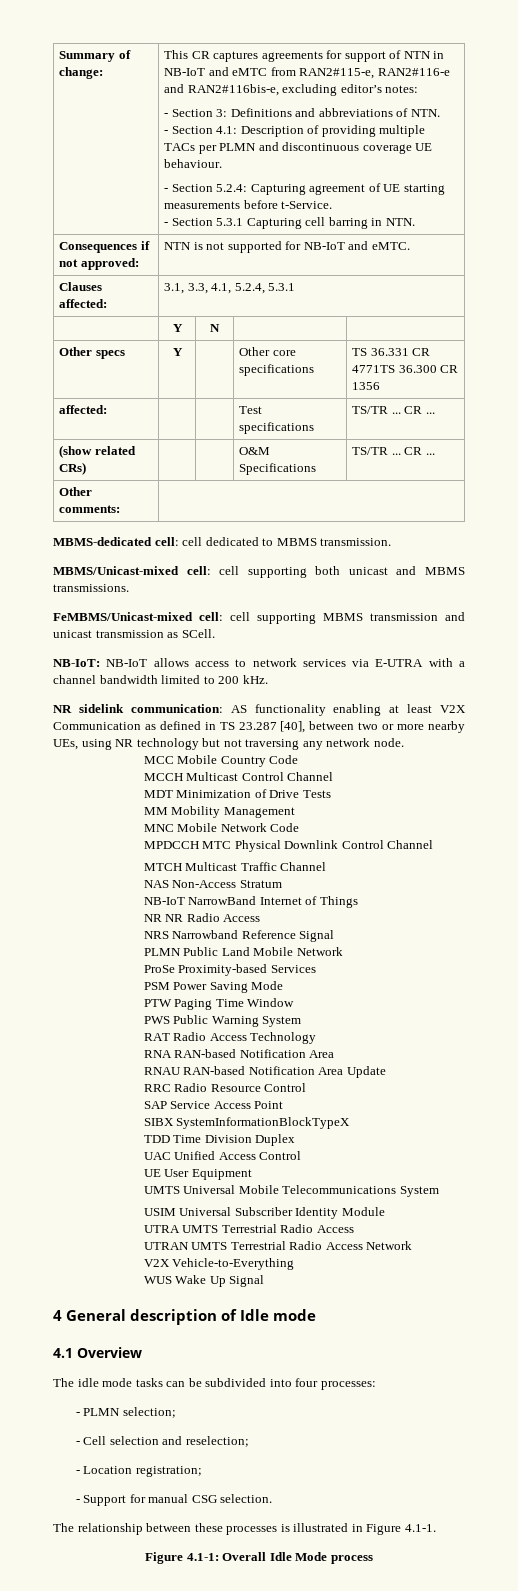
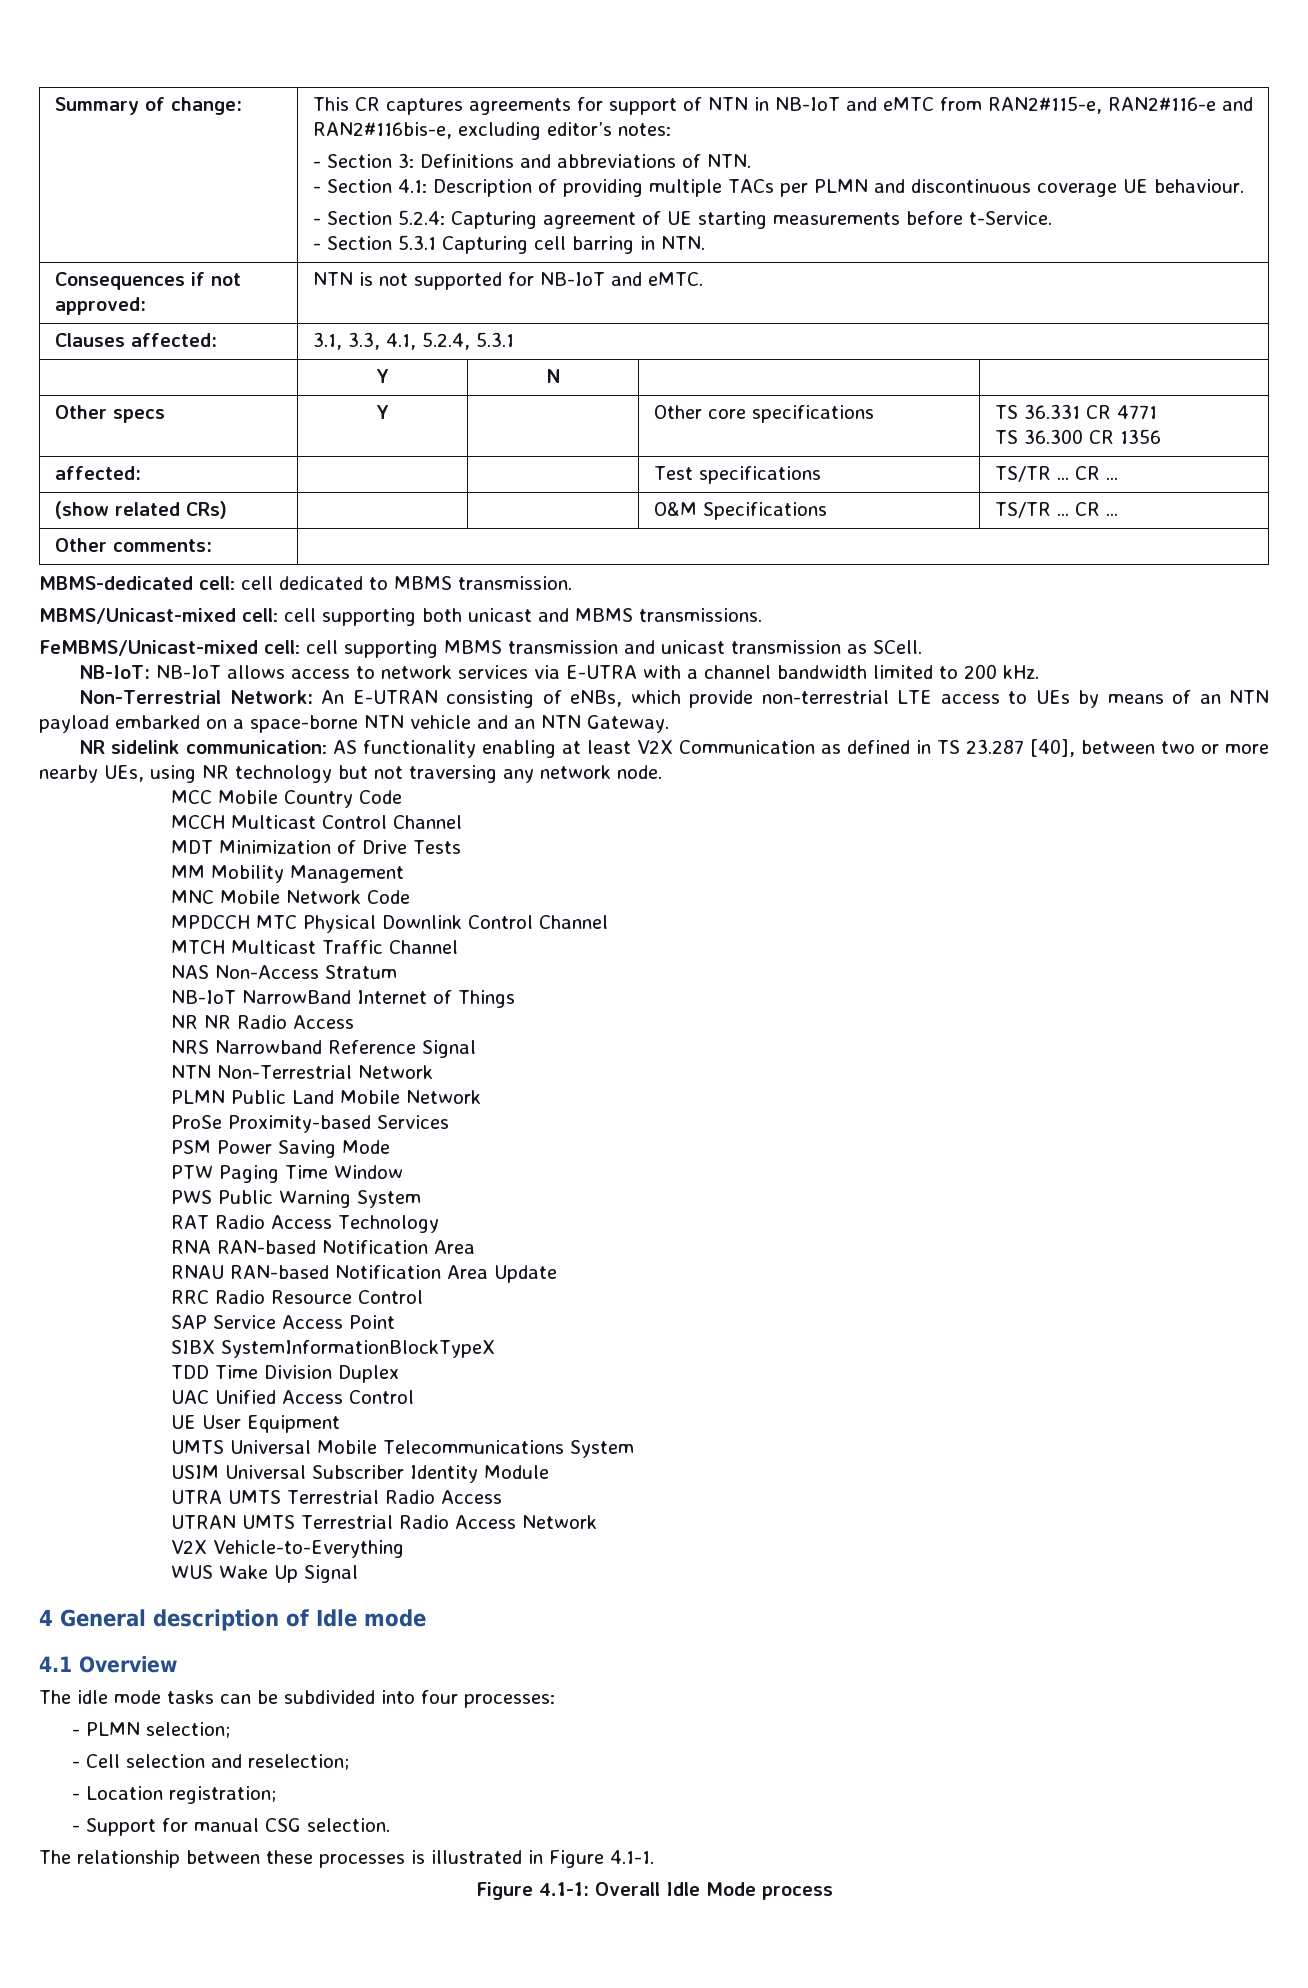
- Other specs | Y | | Other core specifications | TS 36.331 CR 4771TS 36.300 CR 1356
+ Other specs | Y | | Other core specifications | TS 36.331 CR 4771
+ TS 36.300 CR 1356
+ Non-Terrestrial Network: An E-UTRAN consisting of eNBs, which provide non-terrestrial LTE access to UEs by means of an NTN payload embarked on a space-borne NTN vehicle and an NTN Gateway.
+ NTN Non-Terrestrial Network

